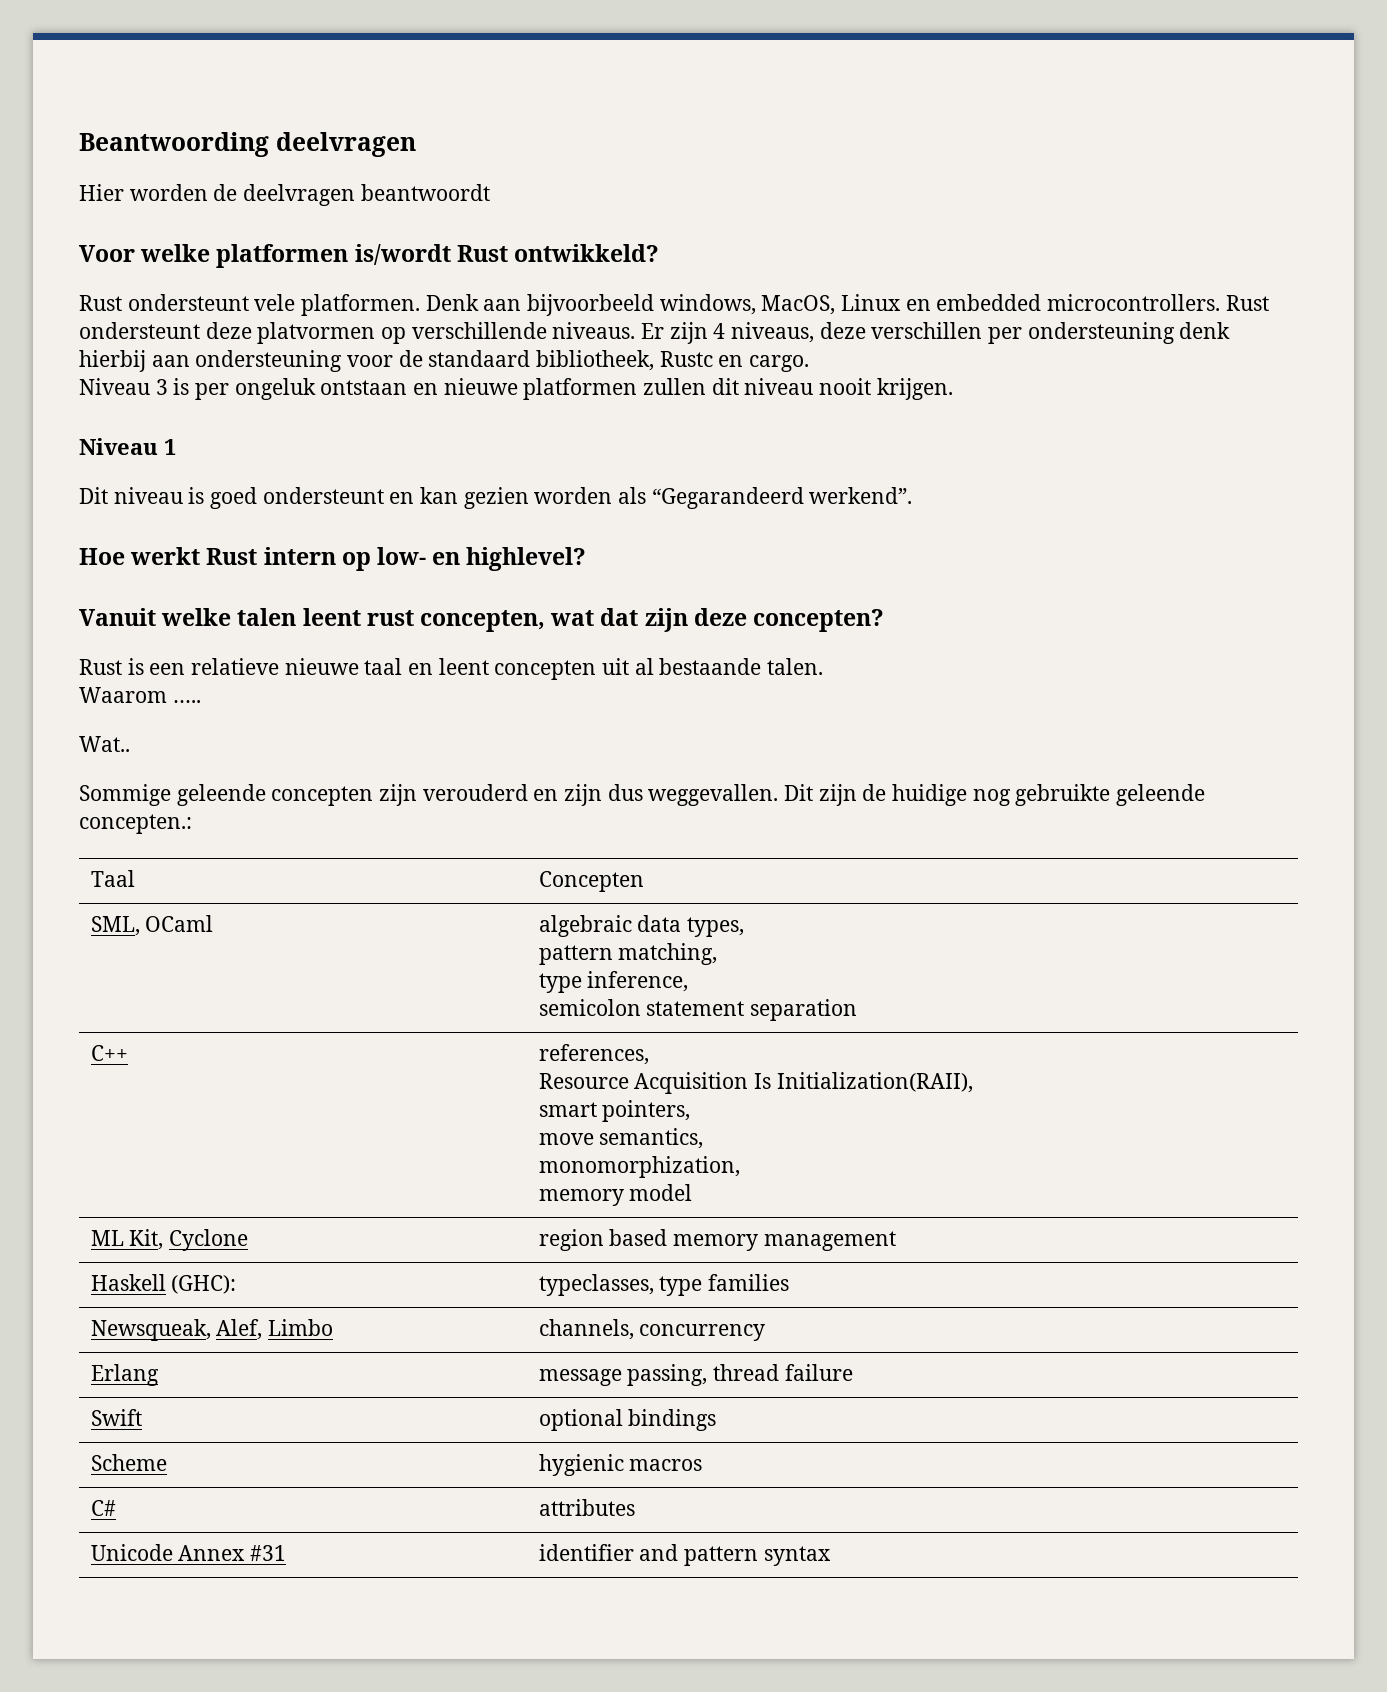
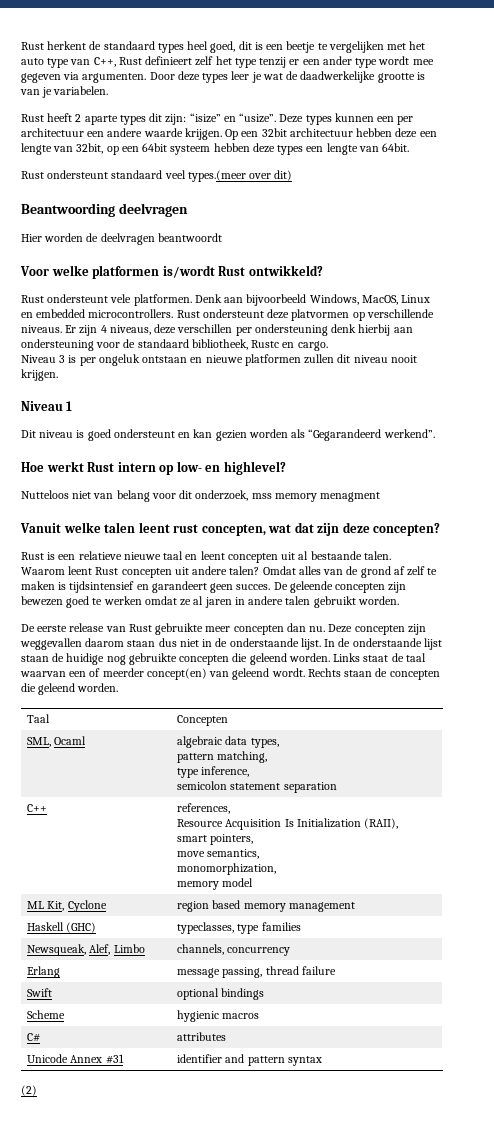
+ Rust herkent de standaard types heel goed, dit is een beetje te vergelijken met het auto type van C++, Rust definieert zelf het type tenzij er een ander type wordt mee gegeven via argumenten. Door deze types leer je wat de daadwerkelijke grootte is van je variabelen.
+ Rust heeft 2 aparte types dit zijn: “isize” en “usize”. Deze types kunnen een per architectuur een andere waarde krijgen. Op een 32bit architectuur hebben deze een lengte van 32bit, op een 64bit systeem hebben deze types een lengte van 64bit.
+ Rust ondersteunt standaard veel types.(meer over dit)
- Denk aan bijvoorbeeld windows, MacOS, Linux en embedded microcontrollers.
+ Denk aan bijvoorbeeld Windows, MacOS, Linux en embedded microcontrollers.
+ Nutteloos niet van belang voor dit onderzoek, mss memory menagment
- Waarom …..
- Wat..
- Sommige geleende concepten zijn verouderd en zijn dus weggevallen. Dit zijn de huidige nog gebruikte geleende concepten.:
+ Waarom leent Rust concepten uit andere talen? Omdat alles van de grond af zelf te maken is tijdsintensief en garandeert geen succes. De geleende concepten zijn bewezen goed te werken omdat ze al jaren in andere talen gebruikt worden.
+ De eerste release van Rust gebruikte meer concepten dan nu. Deze concepten zijn weggevallen daarom staan dus niet in de onderstaande lijst. In de onderstaande lijst staan de huidige nog gebruikte concepten die geleend worden. Links staat de taal waarvan een of meerder concept(en) van geleend wordt. Rechts staan de concepten die geleend worden.
- SML, OCaml | algebraic data types,
+ SML, Ocaml | algebraic data types,
  C++ | references,
- Resource Acquisition Is Initialization(RAII),
+ Resource Acquisition Is Initialization (RAII),
- Haskell (GHC): | typeclasses, type families
+ Haskell (GHC) | typeclasses, type families
+ (2)

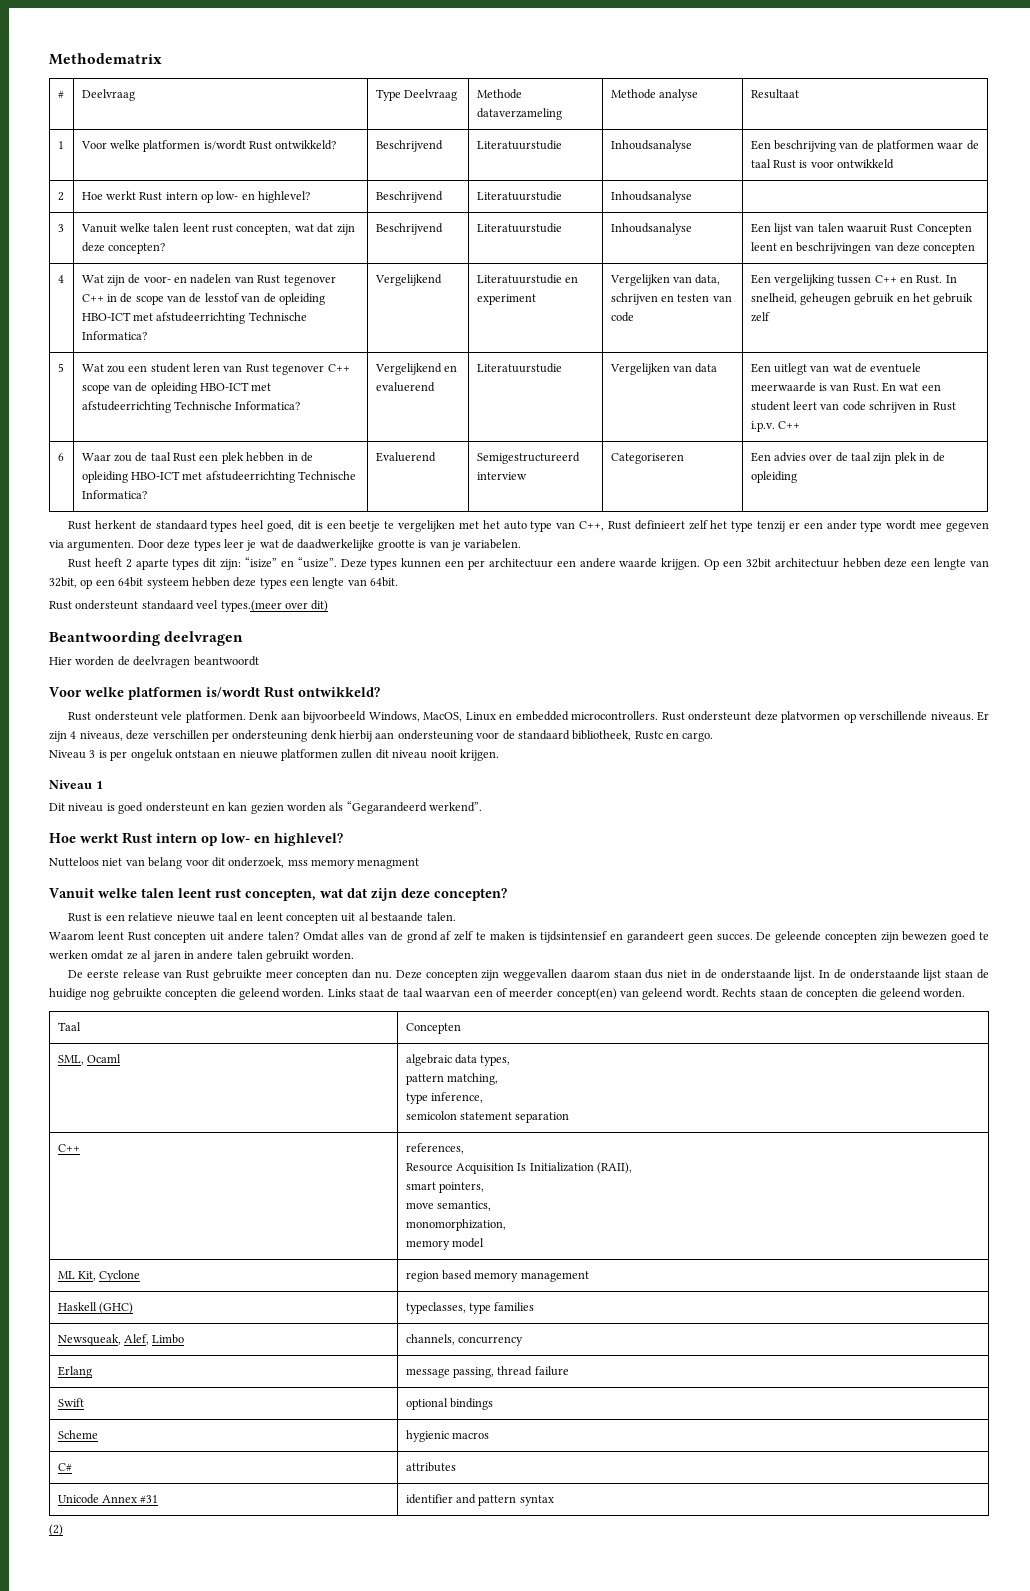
+ Methodematrix
+ # | Deelvraag | Type Deelvraag | Methode dataverzameling | Methode analyse | Resultaat
+ 1 | Voor welke platformen is/wordt Rust ontwikkeld? | Beschrijvend | Literatuurstudie | Inhoudsanalyse | Een beschrijving van de platformen waar de taal Rust is voor ontwikkeld
+ 2 | Hoe werkt Rust intern op low- en highlevel? | Beschrijvend | Literatuurstudie | Inhoudsanalyse |
+ 3 | Vanuit welke talen leent rust concepten, wat dat zijn deze concepten? | Beschrijvend | Literatuurstudie | Inhoudsanalyse | Een lijst van talen waaruit Rust Concepten leent en beschrijvingen van deze concepten
+ 4 | Wat zijn de voor- en nadelen van Rust tegenover C++ in de scope van de lesstof van de opleiding HBO-ICT met afstudeerrichting Technische Informatica? | Vergelijkend | Literatuurstudie en experiment | Vergelijken van data, schrijven en testen van code | Een vergelijking tussen C++ en Rust. In snelheid, geheugen gebruik en het gebruik zelf
+ 5 | Wat zou een student leren van Rust tegenover C++ scope van de opleiding HBO-ICT met afstudeerrichting Technische Informatica? | Vergelijkend en evaluerend | Literatuurstudie | Vergelijken van data | Een uitlegt van wat de eventuele meerwaarde is van Rust. En wat een student leert van code schrijven in Rust i.p.v. C++
+ 6 | Waar zou de taal Rust een plek hebben in de opleiding HBO-ICT met afstudeerrichting Technische Informatica? | Evaluerend | Semigestructureerd interview | Categoriseren | Een advies over de taal zijn plek in de opleiding

